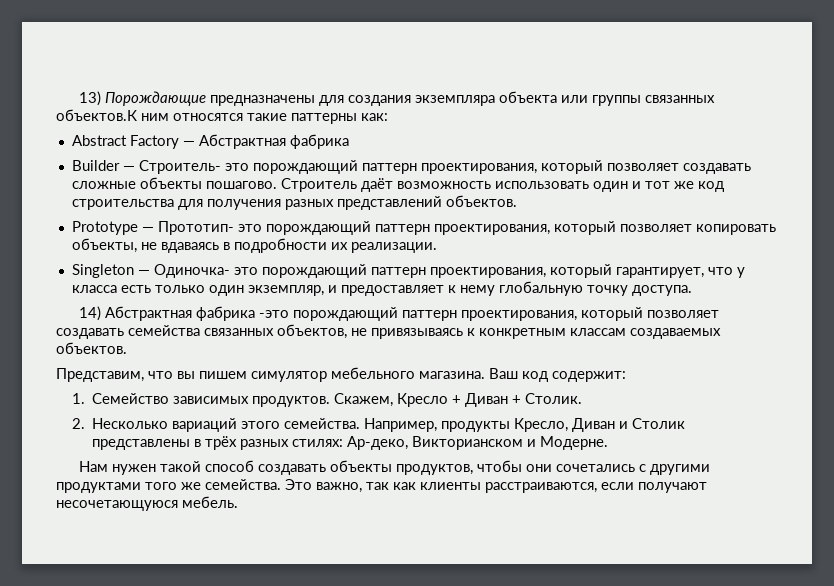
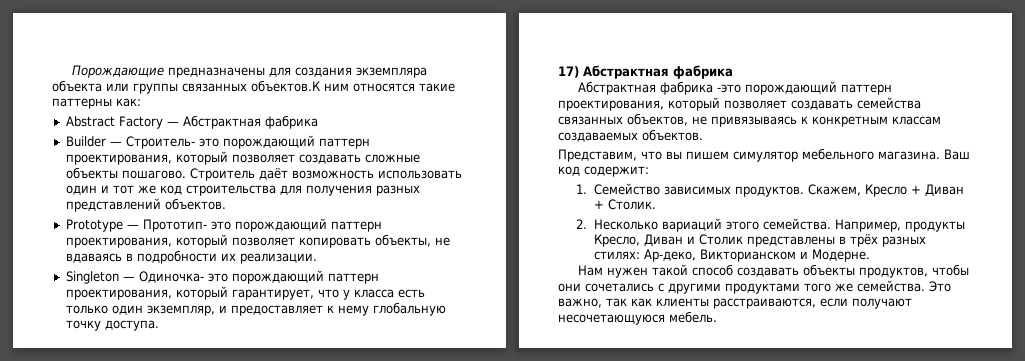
- 13) Порождающие предназначены для создания экземпляра объекта или группы связанных объектов.К ним относятся такие паттерны как:
+ Порождающие предназначены для создания экземпляра объекта или группы связанных объектов.К ним относятся такие паттерны как:
- 14) Абстрактная фабрика -это порождающий паттерн проектирования, который позволяет создавать семейства связанных объектов, не привязываясь к конкретным классам создаваемых объектов.
+ 17) Абстрактная фабрика
+ Абстрактная фабрика -это порождающий паттерн проектирования, который позволяет создавать семейства связанных объектов, не привязываясь к конкретным классам создаваемых объектов.

